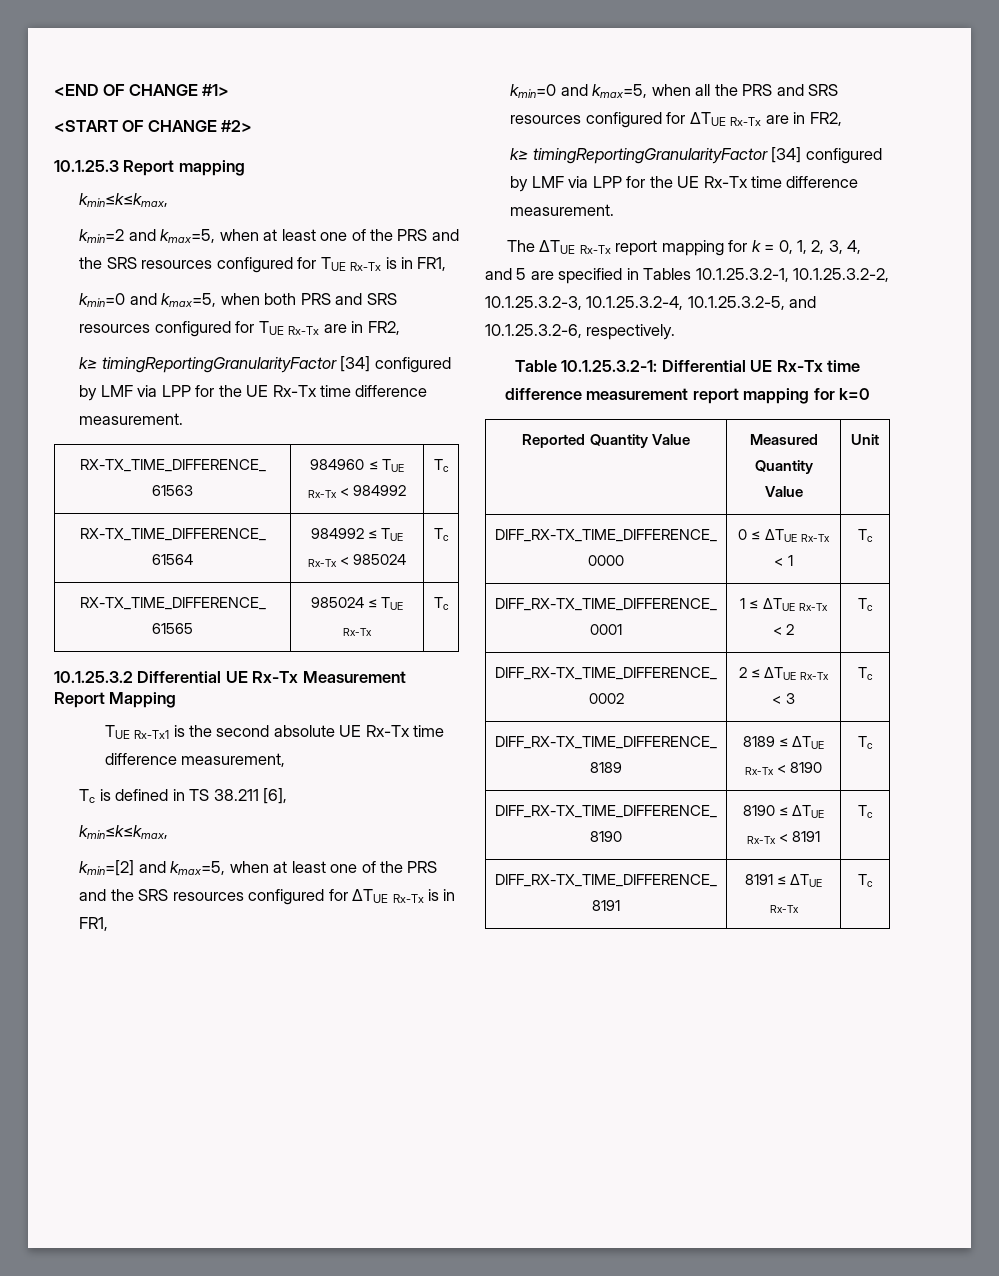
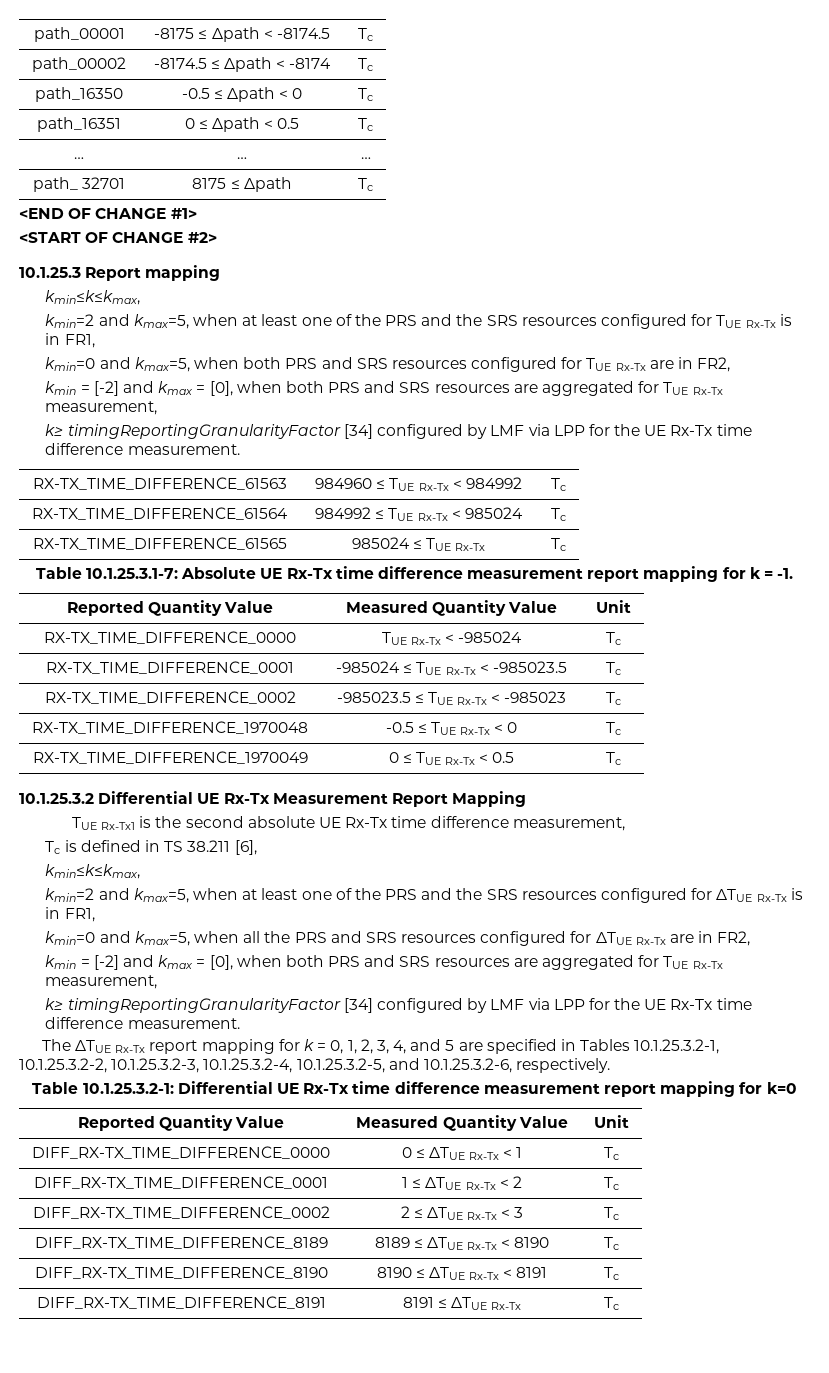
+ path_00001 | -8175 ≤ Δpath < -8174.5 | Tc
+ path_00002 | -8174.5 ≤ Δpath < -8174 | Tc
+ path_16350 | -0.5 ≤ Δpath < 0 | Tc
+ path_16351 | 0 ≤ Δpath < 0.5 | Tc
+ … | … | …
+ path_ 32701 | 8175 ≤ Δpath | Tc
  kmin=0 and kmax=5, when both PRS and SRS resources configured for TUE Rx-Tx are in FR2,
+ kmin = [-2] and kmax = [0], when both PRS and SRS resources are aggregated for TUE Rx-Tx measurement,
+ Table 10.1.25.3.1-7: Absolute UE Rx-Tx time difference measurement report mapping for k = -1.
+ Reported Quantity Value | Measured Quantity Value | Unit
+ RX-TX_TIME_DIFFERENCE_0000 | TUE Rx-Tx < -985024 | Tc
+ RX-TX_TIME_DIFFERENCE_0001 | -985024 ≤ TUE Rx-Tx < -985023.5 | Tc
+ RX-TX_TIME_DIFFERENCE_0002 | -985023.5 ≤ TUE Rx-Tx < -985023 | Tc
+ RX-TX_TIME_DIFFERENCE_1970048 | -0.5 ≤ TUE Rx-Tx < 0 | Tc
+ RX-TX_TIME_DIFFERENCE_1970049 | 0 ≤ TUE Rx-Tx < 0.5 | Tc
- kmin=[2] and kmax=5, when at least one of the PRS and the SRS resources configured for ΔTUE Rx-Tx is in FR1,
+ kmin=2 and kmax=5, when at least one of the PRS and the SRS resources configured for ΔTUE Rx-Tx is in FR1,
  kmin=0 and kmax=5, when all the PRS and SRS resources configured for ΔTUE Rx-Tx are in FR2,
+ kmin = [-2] and kmax = [0], when both PRS and SRS resources are aggregated for TUE Rx-Tx measurement,

